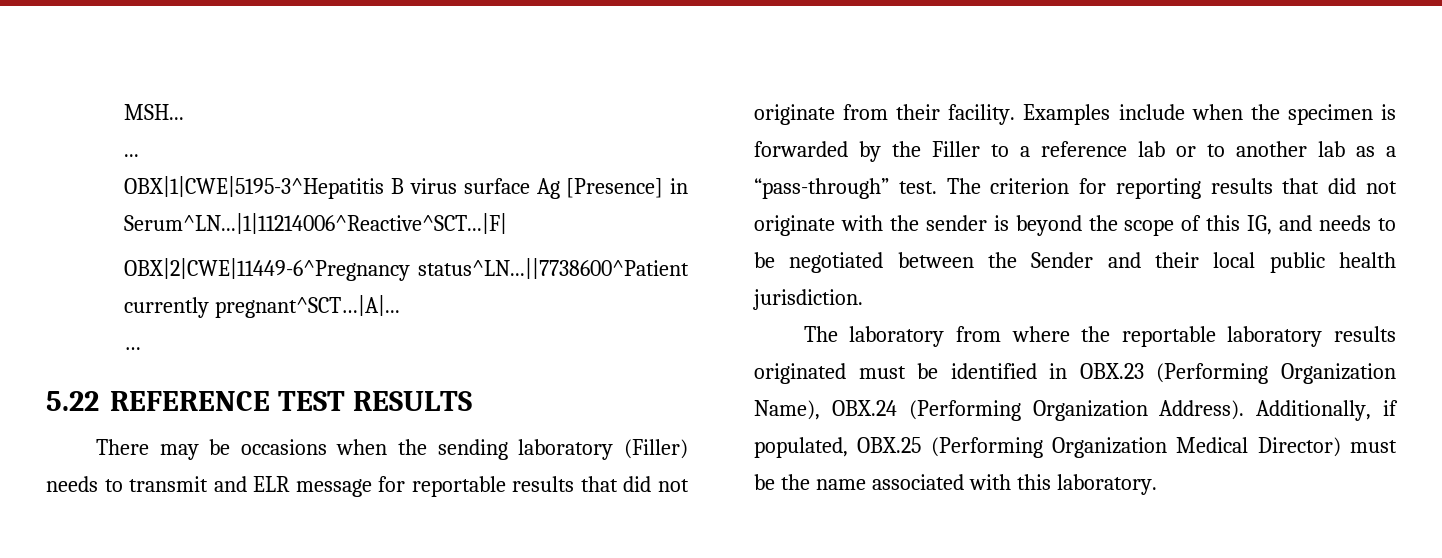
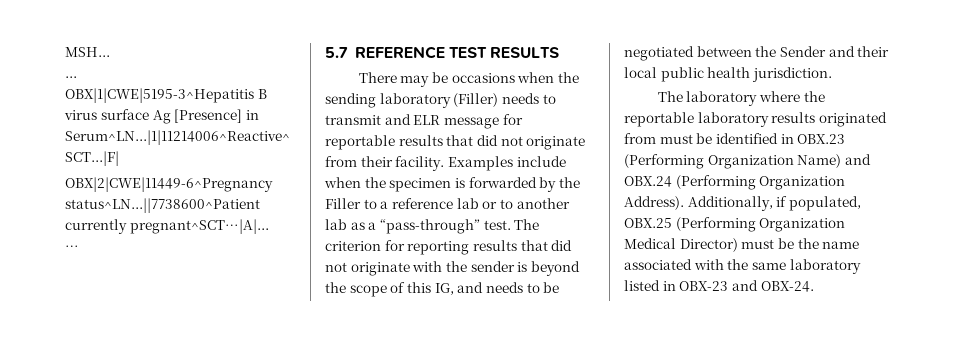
- 5.22 REFERENCE TEST RESULTS
+ 5.7 REFERENCE TEST RESULTS
- The laboratory from where the reportable laboratory results originated must be identified in OBX.23 (Performing Organization Name), OBX.24 (Performing Organization Address).
+ The laboratory where the reportable laboratory results originated from must be identified in OBX.23 (Performing Organization Name) and OBX.24 (Performing Organization Address).
- Additionally, if populated, OBX.25 (Performing Organization Medical Director) must be the name associated with this laboratory.
+ Additionally, if populated, OBX.25 (Performing Organization Medical Director) must be the name associated with the same laboratory listed in OBX-23 and OBX-24.

